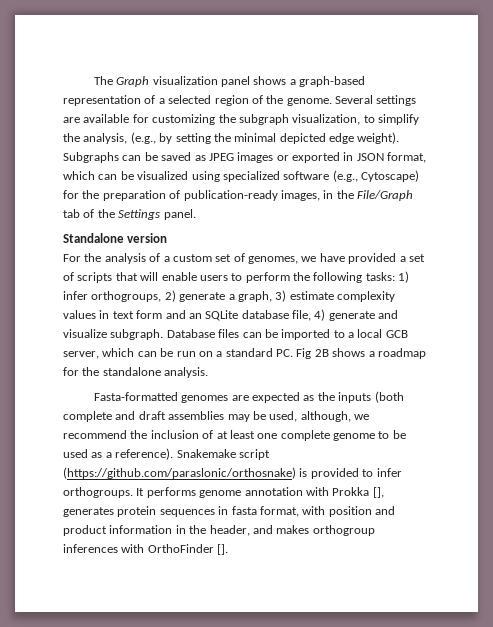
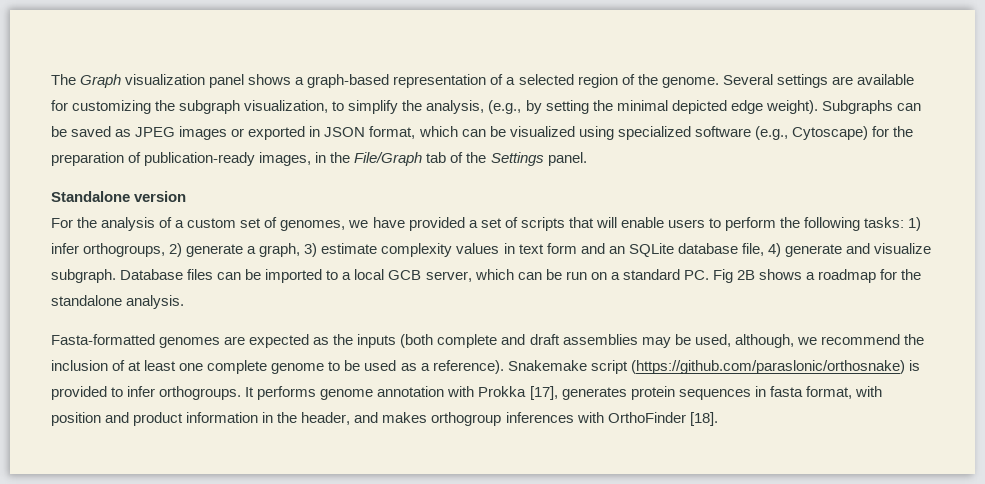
- It performs genome annotation with Prokka [], generates protein sequences in fasta format, with position and product information in the header, and makes orthogroup inferences with OrthoFinder [].
+ It performs genome annotation with Prokka [17], generates protein sequences in fasta format, with position and product information in the header, and makes orthogroup inferences with OrthoFinder [18].

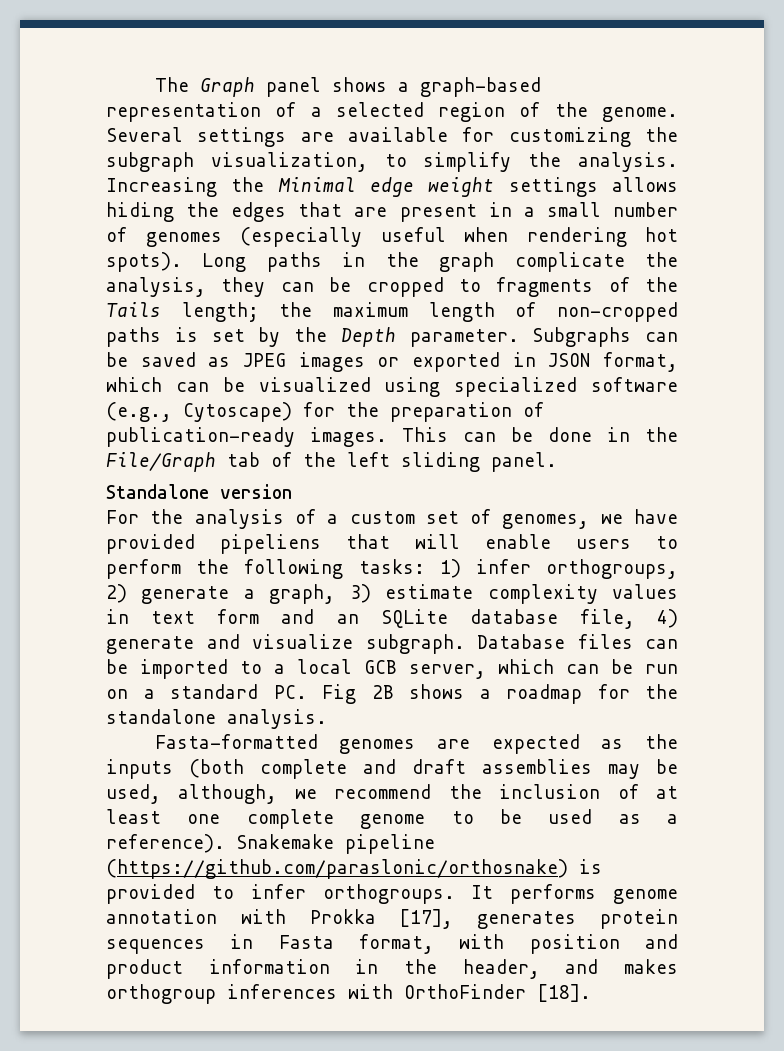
- The Graph visualization panel shows a graph-based representation of a selected region of the genome.
+ The Graph panel shows a graph-based representation of a selected region of the genome.
- Several settings are available for customizing the subgraph visualization, to simplify the analysis, (e.g., by setting the minimal depicted edge weight).
+ Several settings are available for customizing the subgraph visualization, to simplify the analysis. Increasing the Minimal edge weight settings allows hiding the edges that are present in a small number of genomes (especially useful when rendering hot spots). Long paths in the graph complicate the analysis, they can be cropped to fragments of the Tails length; the maximum length of non-cropped paths is set by the Depth parameter.
- Subgraphs can be saved as JPEG images or exported in JSON format, which can be visualized using specialized software (e.g., Cytoscape) for the preparation of publication-ready images, in the File/Graph tab of the Settings panel.
+ Subgraphs can be saved as JPEG images or exported in JSON format, which can be visualized using specialized software (e.g., Cytoscape) for the preparation of publication-ready images. This can be done in the File/Graph tab of the left sliding panel.
- For the analysis of a custom set of genomes, we have provided a set of scripts that will enable users to perform the following tasks: 1) infer orthogroups, 2) generate a graph, 3) estimate complexity values in text form and an SQLite database file, 4) generate and visualize subgraph.
+ For the analysis of a custom set of genomes, we have provided pipeliens that will enable users to perform the following tasks: 1) infer orthogroups, 2) generate a graph, 3) estimate complexity values in text form and an SQLite database file, 4) generate and visualize subgraph.
- Snakemake script (https://github.com/paraslonic/orthosnake) is provided to infer orthogroups.
+ Snakemake pipeline (https://github.com/paraslonic/orthosnake) is provided to infer orthogroups.
- It performs genome annotation with Prokka [17], generates protein sequences in fasta format, with position and product information in the header, and makes orthogroup inferences with OrthoFinder [18].
+ It performs genome annotation with Prokka [17], generates protein sequences in Fasta format, with position and product information in the header, and makes orthogroup inferences with OrthoFinder [18].

